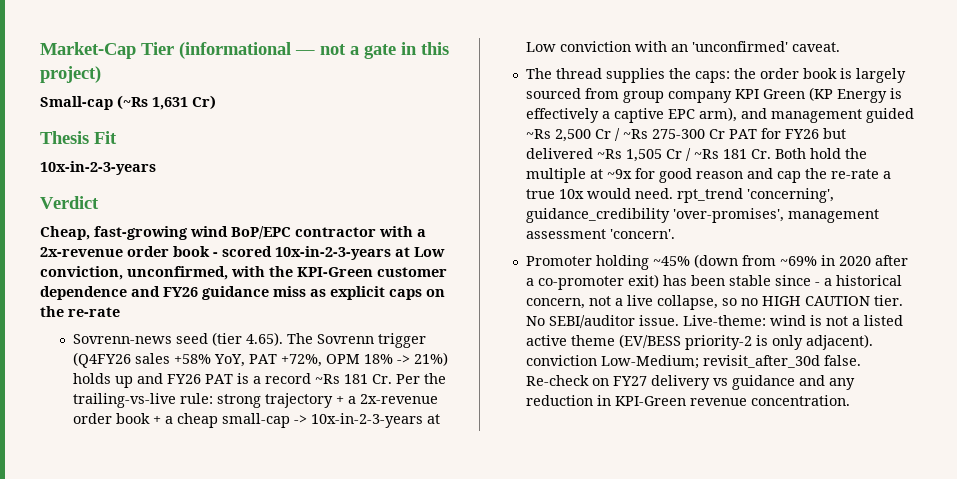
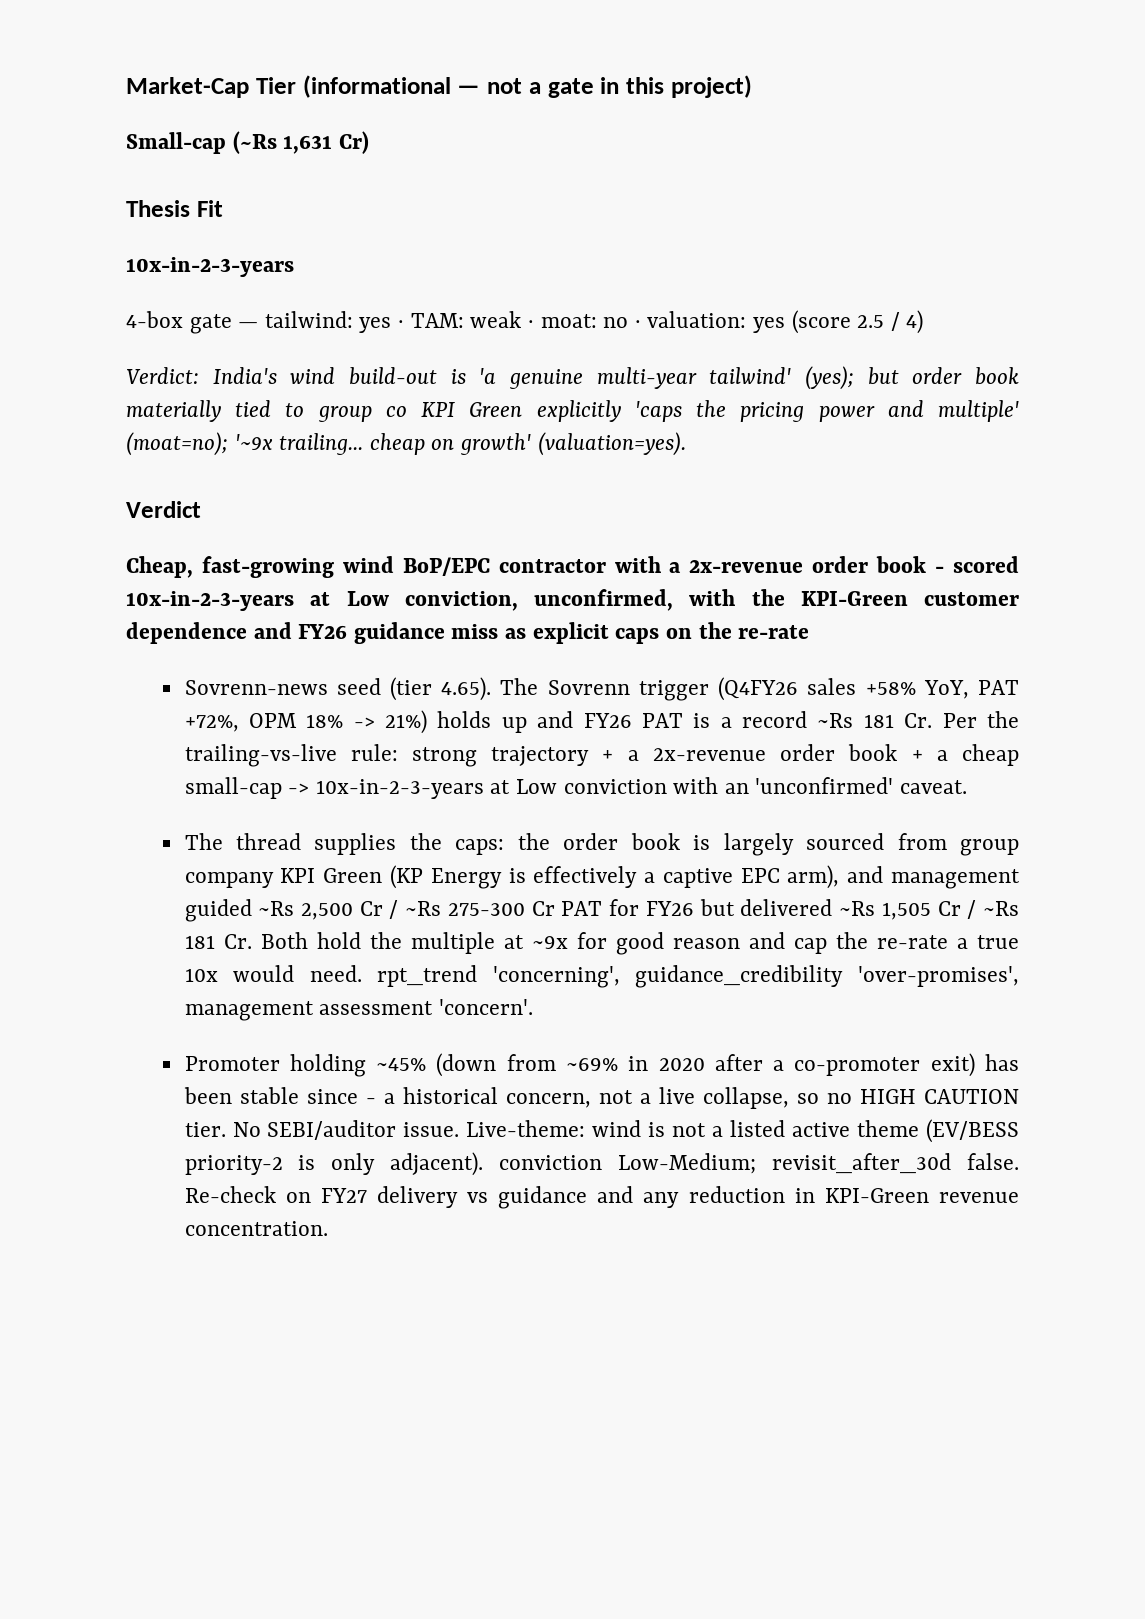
+ 4-box gate — tailwind: yes · TAM: weak · moat: no · valuation: yes (score 2.5 / 4)
+ Verdict: India's wind build-out is 'a genuine multi-year tailwind' (yes); but order book materially tied to group co KPI Green explicitly 'caps the pricing power and multiple' (moat=no); '~9x trailing... cheap on growth' (valuation=yes).

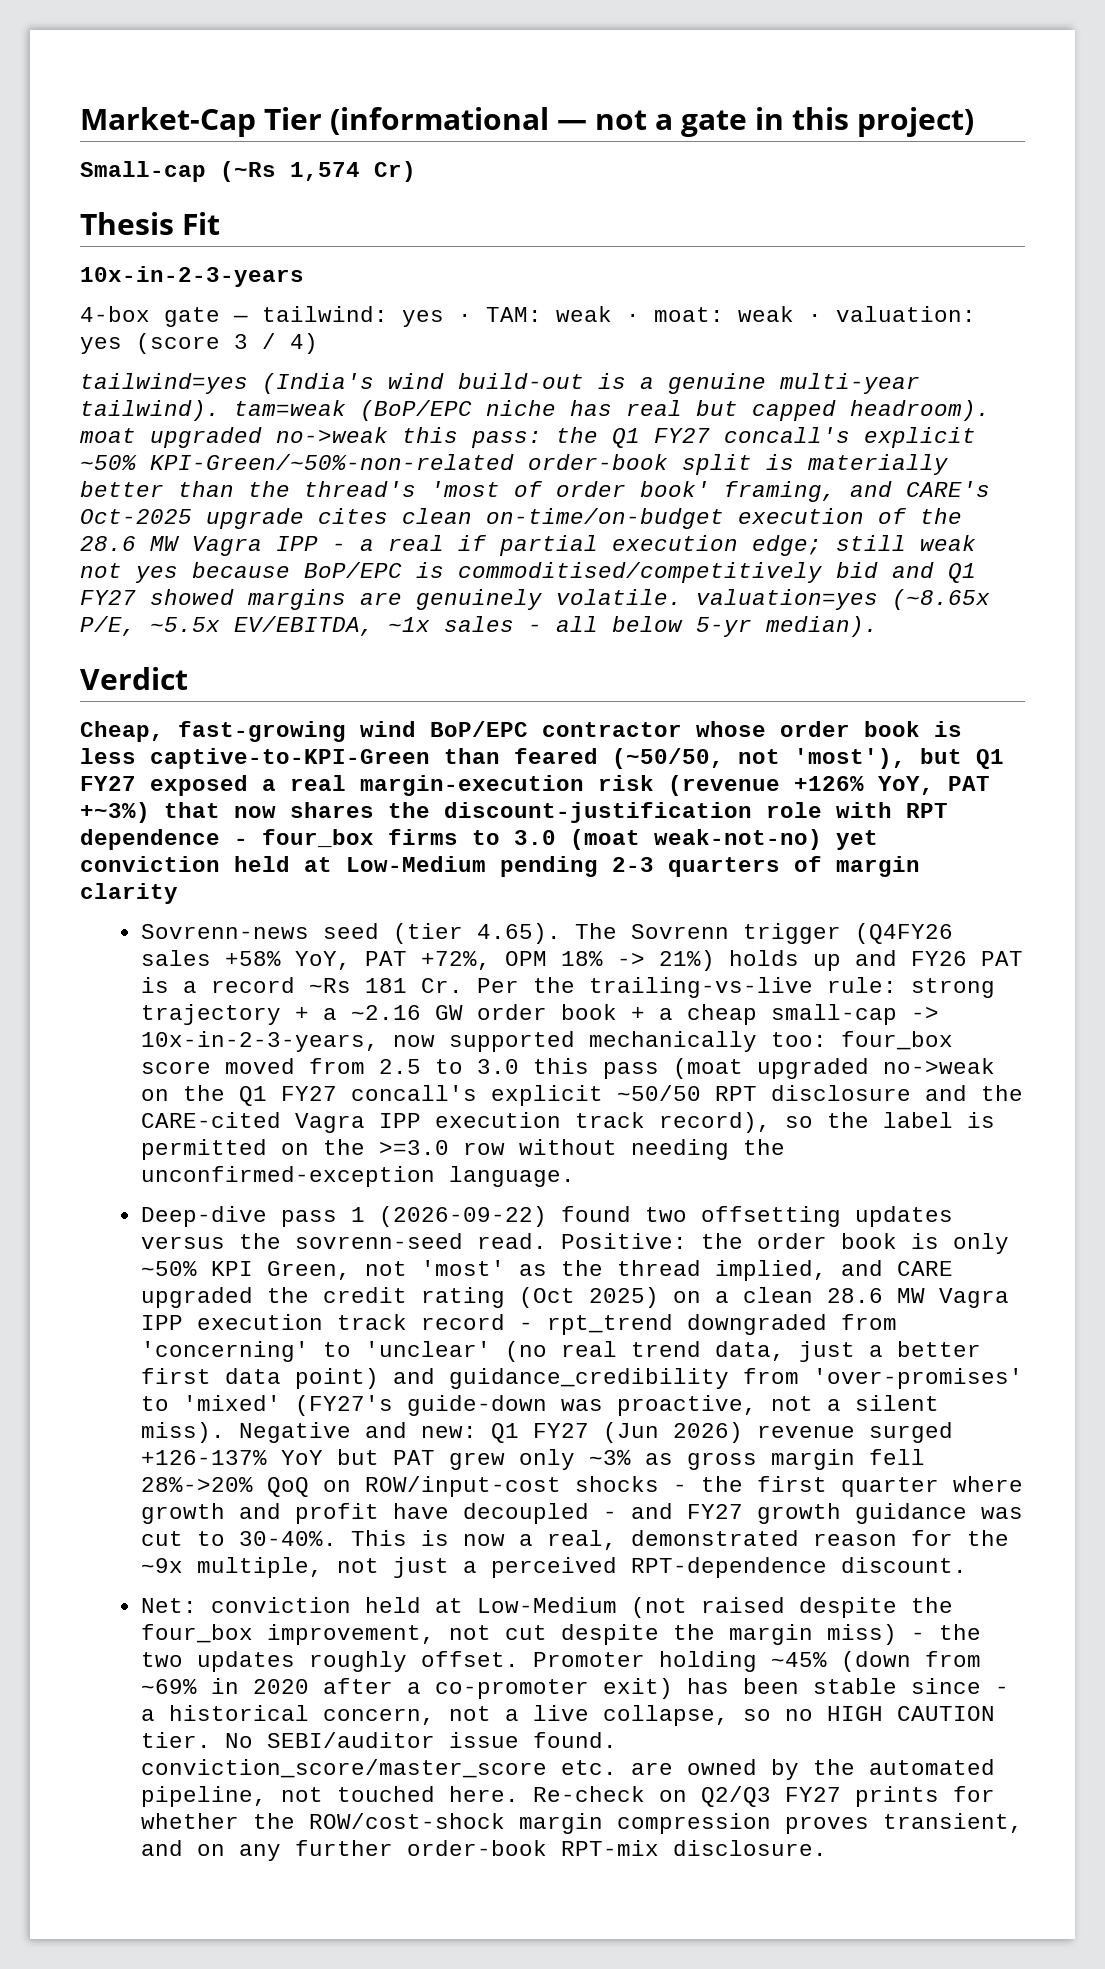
- Small-cap (~Rs 1,631 Cr)
+ Small-cap (~Rs 1,574 Cr)
- 4-box gate — tailwind: yes · TAM: weak · moat: no · valuation: yes (score 2.5 / 4)
+ 4-box gate — tailwind: yes · TAM: weak · moat: weak · valuation: yes (score 3 / 4)
- Verdict: India's wind build-out is 'a genuine multi-year tailwind' (yes); but order book materially tied to group co KPI Green explicitly 'caps the pricing power and multiple' (moat=no); '~9x trailing... cheap on growth' (valuation=yes).
+ tailwind=yes (India's wind build-out is a genuine multi-year tailwind). tam=weak (BoP/EPC niche has real but capped headroom). moat upgraded no->weak this pass: the Q1 FY27 concall's explicit ~50% KPI-Green/~50%-non-related order-book split is materially better than the thread's 'most of order book' framing, and CARE's Oct-2025 upgrade cites clean on-time/on-budget execution of the 28.6 MW Vagra IPP - a real if partial execution edge; still weak not yes because BoP/EPC is commoditised/competitively bid and Q1 FY27 showed margins are genuinely volatile. valuation=yes (~8.65x P/E, ~5.5x EV/EBITDA, ~1x sales - all below 5-yr median).
- Cheap, fast-growing wind BoP/EPC contractor with a 2x-revenue order book - scored 10x-in-2-3-years at Low conviction, unconfirmed, with the KPI-Green customer dependence and FY26 guidance miss as explicit caps on the re-rate
+ Cheap, fast-growing wind BoP/EPC contractor whose order book is less captive-to-KPI-Green than feared (~50/50, not 'most'), but Q1 FY27 exposed a real margin-execution risk (revenue +126% YoY, PAT +~3%) that now shares the discount-justification role with RPT dependence - four_box firms to 3.0 (moat weak-not-no) yet conviction held at Low-Medium pending 2-3 quarters of margin clarity
- strong trajectory + a 2x-revenue order book + a cheap small-cap -> 10x-in-2-3-years at Low conviction with an 'unconfirmed' caveat.
- The thread supplies the caps: the order book is largely sourced from group company KPI Green (KP Energy is effectively a captive EPC arm), and management guided ~Rs 2,500 Cr / ~Rs 275-300 Cr PAT for FY26 but delivered ~Rs 1,505 Cr / ~Rs 181 Cr. Both hold the multiple at ~9x for good reason and cap the re-rate a true 10x would need. rpt_trend 'concerning', guidance_credibility 'over-promises', management assessment 'concern'.
- Promoter holding ~45% (down from ~69% in 2020 after a co-promoter exit) has been stable since - a historical concern, not a live collapse, so no HIGH CAUTION tier.
+ strong trajectory + a ~2.16 GW order book + a cheap small-cap -> 10x-in-2-3-years, now supported mechanically too: four_box score moved from 2.5 to 3.0 this pass (moat upgraded no->weak on the Q1 FY27 concall's explicit ~50/50 RPT disclosure and the CARE-cited Vagra IPP execution track record), so the label is permitted on the >=3.0 row without needing the unconfirmed-exception language.
+ Deep-dive pass 1 (2026-09-22) found two offsetting updates versus the sovrenn-seed read. Positive: the order book is only ~50% KPI Green, not 'most' as the thread implied, and CARE upgraded the credit rating (Oct 2025) on a clean 28.6 MW Vagra IPP execution track record - rpt_trend downgraded from 'concerning' to 'unclear' (no real trend data, just a better first data point) and guidance_credibility from 'over-promises' to 'mixed' (FY27's guide-down was proactive, not a silent miss). Negative and new: Q1 FY27 (Jun 2026) revenue surged +126-137% YoY but PAT grew only ~3% as gross margin fell 28%->20% QoQ on ROW/input-cost shocks - the first quarter where growth and profit have decoupled - and FY27 growth guidance was cut to 30-40%. This is now a real, demonstrated reason for the ~9x multiple, not just a perceived RPT-dependence discount.
+ Net: conviction held at Low-Medium (not raised despite the four_box improvement, not cut despite the margin miss) - the two updates roughly offset. Promoter holding ~45% (down from ~69% in 2020 after a co-promoter exit) has been stable since - a historical concern, not a live collapse, so no HIGH CAUTION tier.
- No SEBI/auditor issue. Live-theme: wind is not a listed active theme (EV/BESS priority-2 is only adjacent). conviction Low-Medium; revisit_after_30d false. Re-check on FY27 delivery vs guidance and any reduction in KPI-Green revenue concentration.
+ No SEBI/auditor issue found. conviction_score/master_score etc. are owned by the automated pipeline, not touched here. Re-check on Q2/Q3 FY27 prints for whether the ROW/cost-shock margin compression proves transient, and on any further order-book RPT-mix disclosure.

